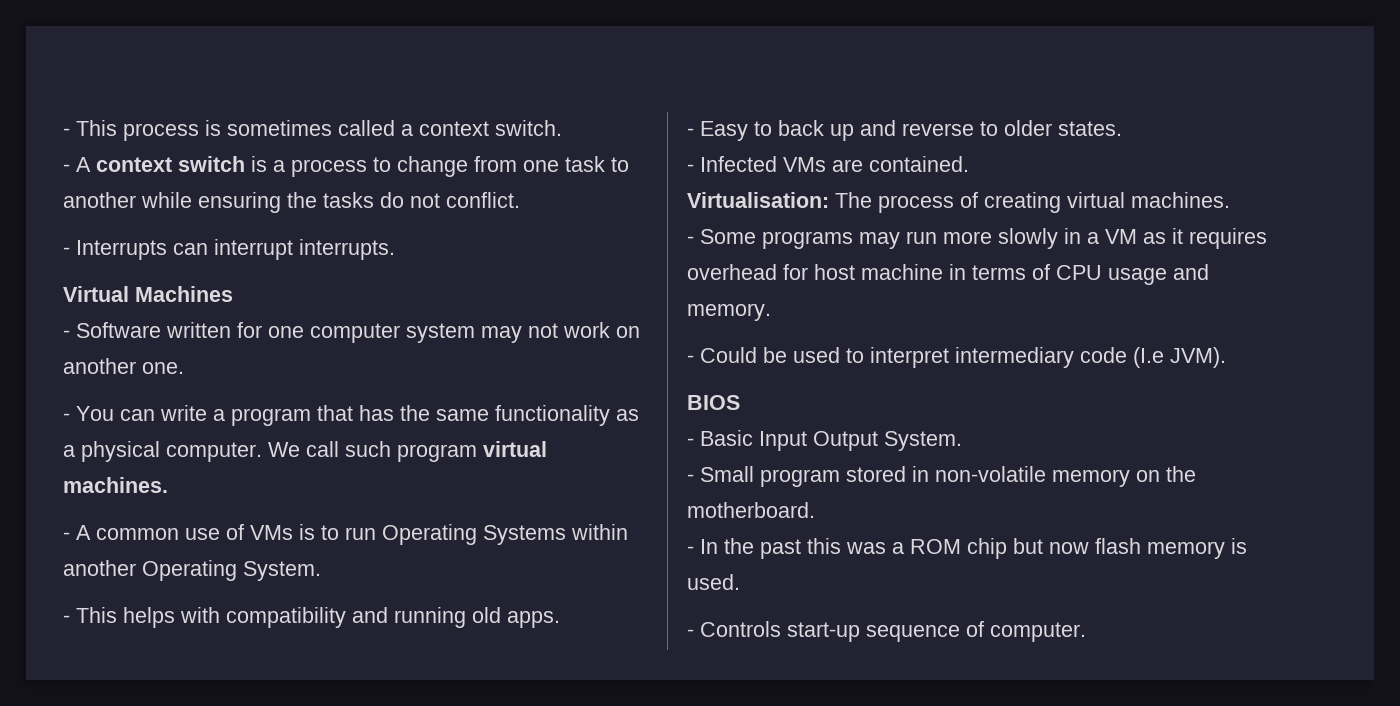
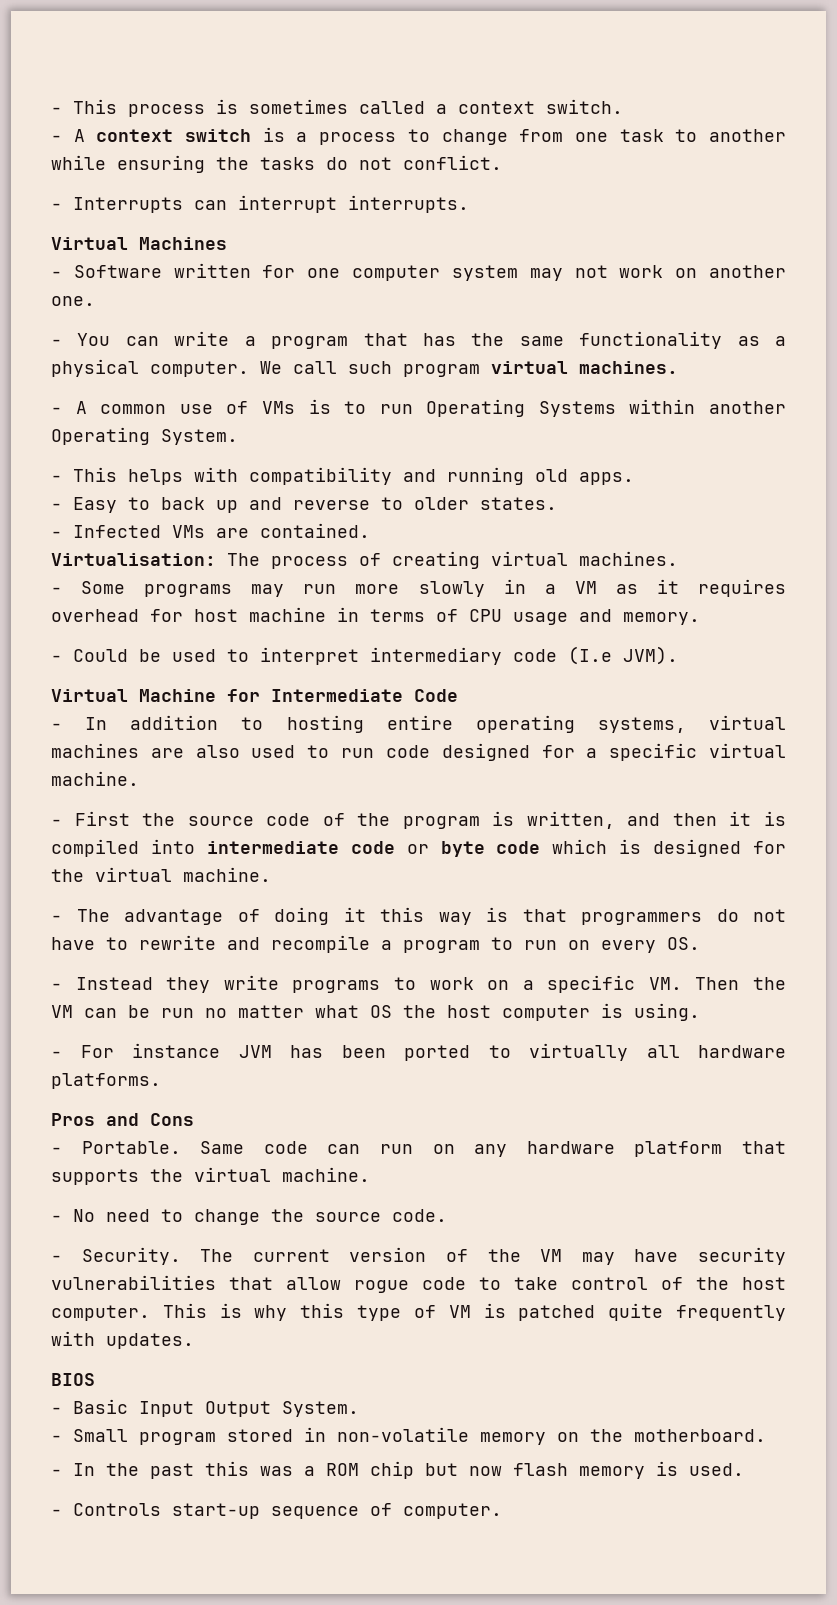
+ Virtual Machine for Intermediate Code
+ - In addition to hosting entire operating systems, virtual machines are also used to run code designed for a specific virtual machine.
+ - First the source code of the program is written, and then it is compiled into intermediate code or byte code which is designed for the virtual machine.
+ - The advantage of doing it this way is that programmers do not have to rewrite and recompile a program to run on every OS.
+ - Instead they write programs to work on a specific VM. Then the VM can be run no matter what OS the host computer is using.
+ - For instance JVM has been ported to virtually all hardware platforms.
+ Pros and Cons
+ - Portable. Same code can run on any hardware platform that supports the virtual machine.
+ - No need to change the source code.
+ - Security. The current version of the VM may have security vulnerabilities that allow rogue code to take control of the host computer. This is why this type of VM is patched quite frequently with updates.

